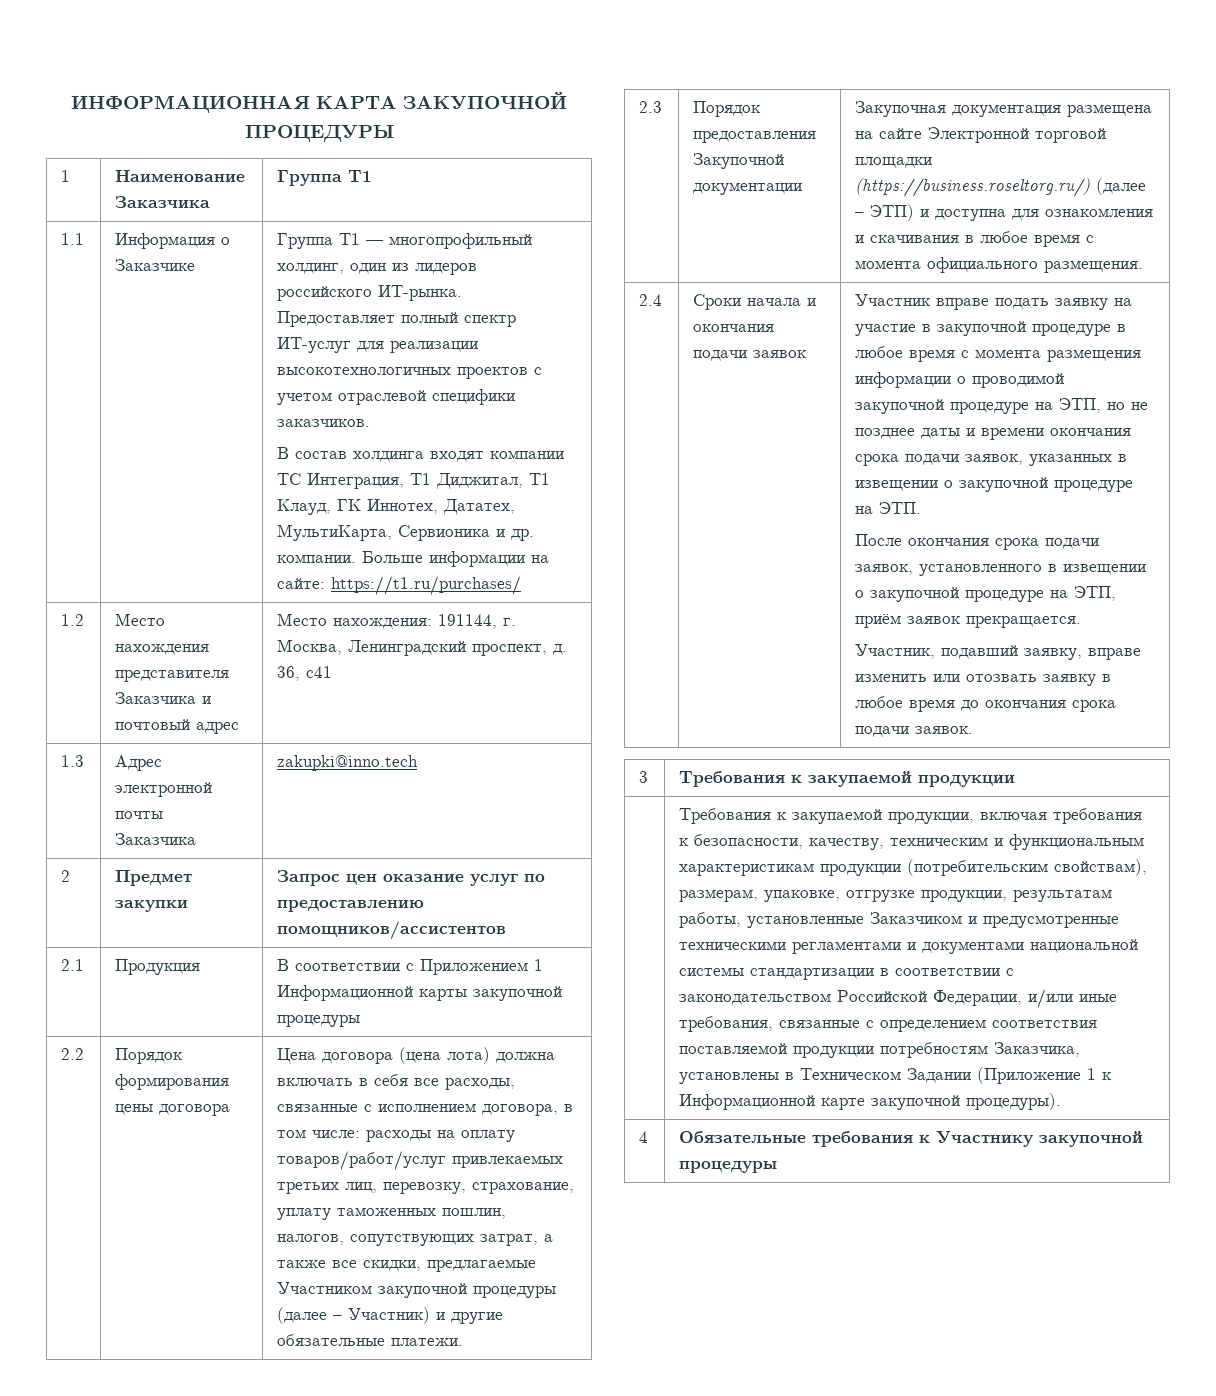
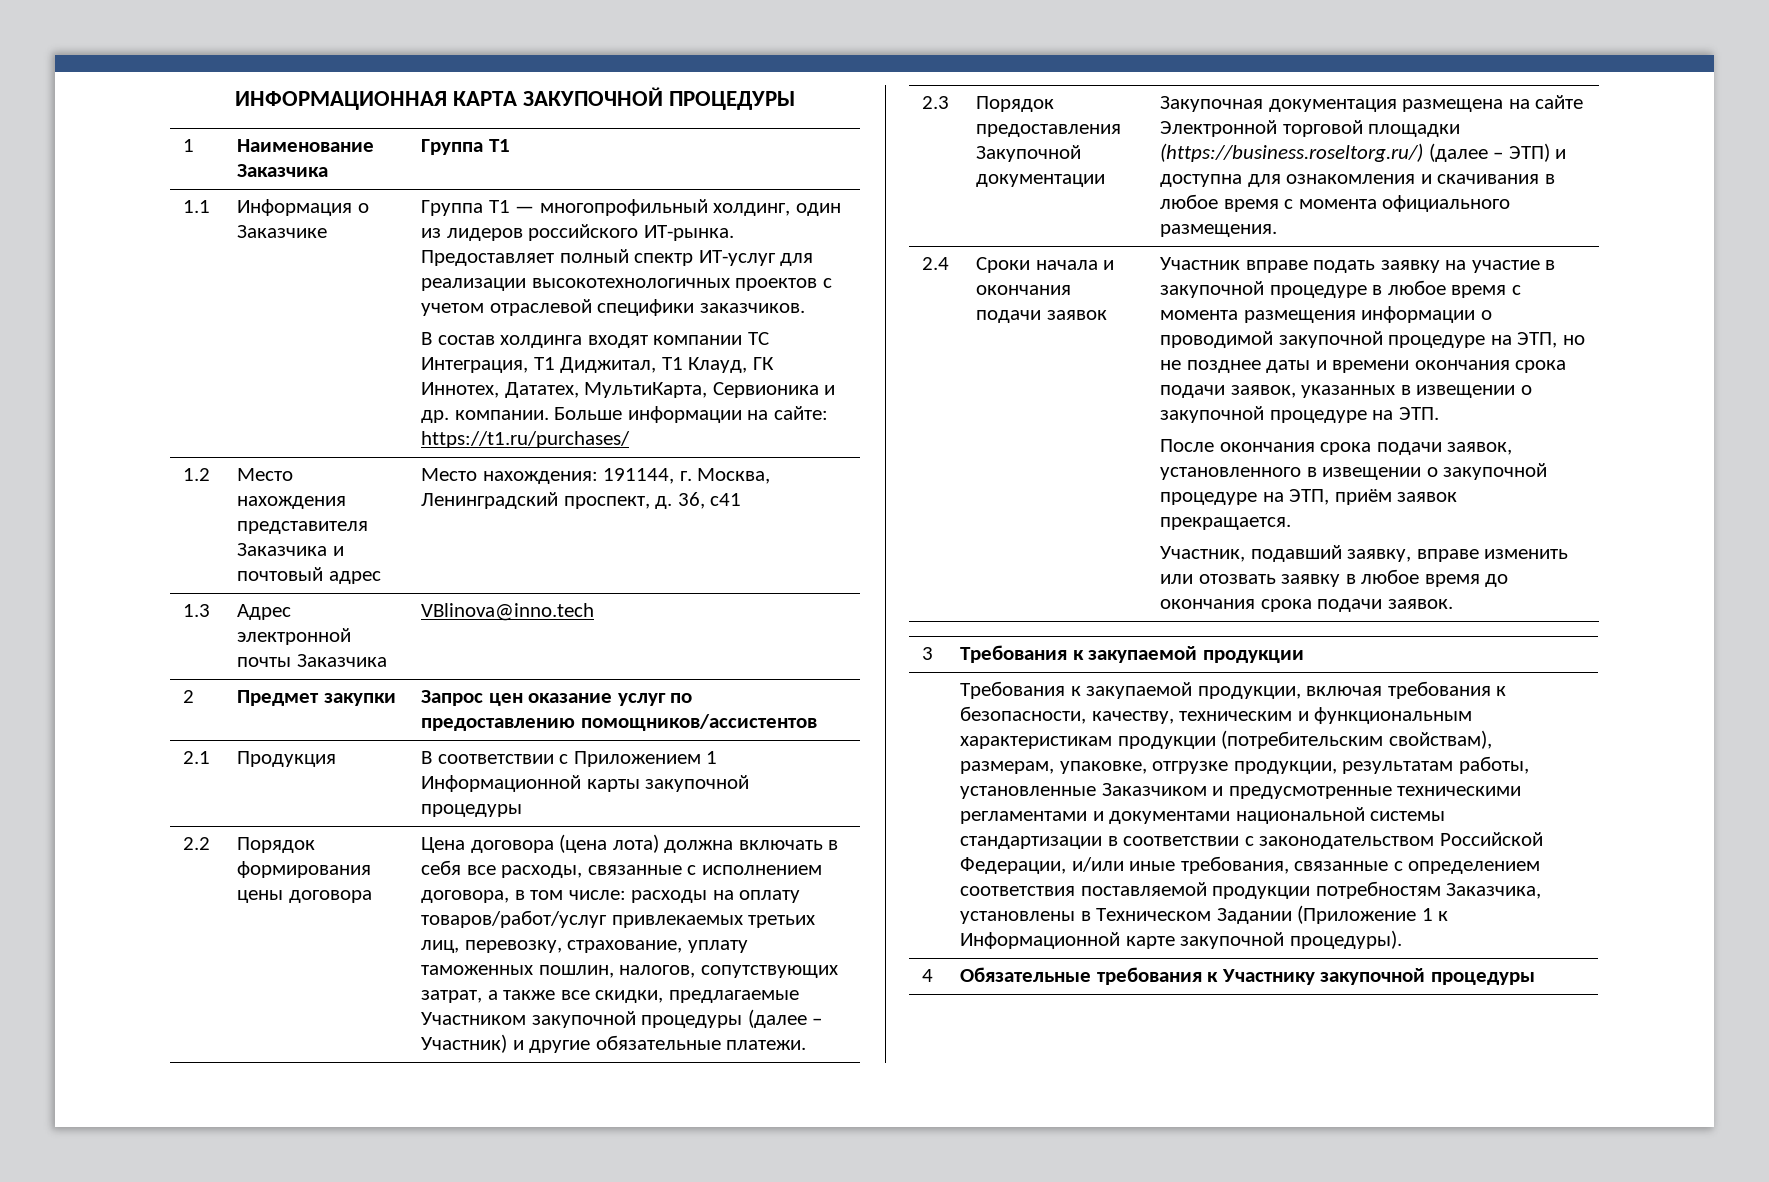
- 1.3 | Адрес электронной почты Заказчика | zakupki@inno.tech
+ 1.3 | Адрес электронной почты Заказчика | VBlinova@inno.tech

